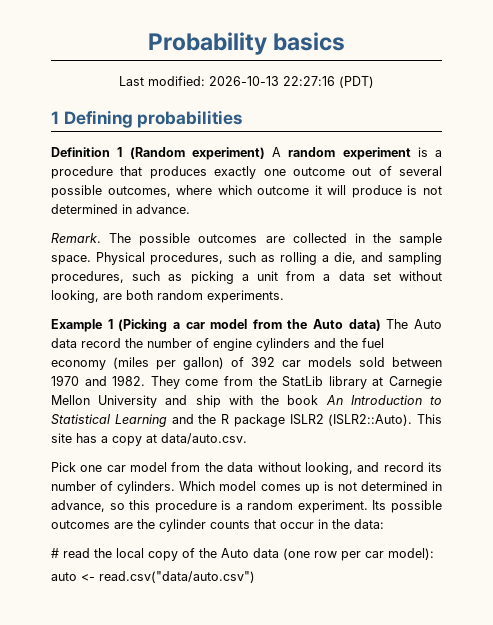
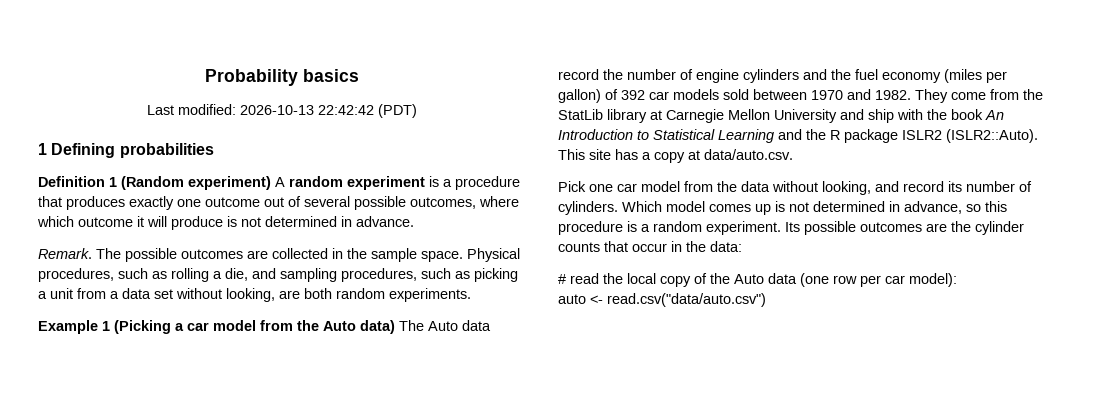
- Last modified: 2026-10-13 22:27:16 (PDT)
+ Last modified: 2026-10-13 22:42:42 (PDT)

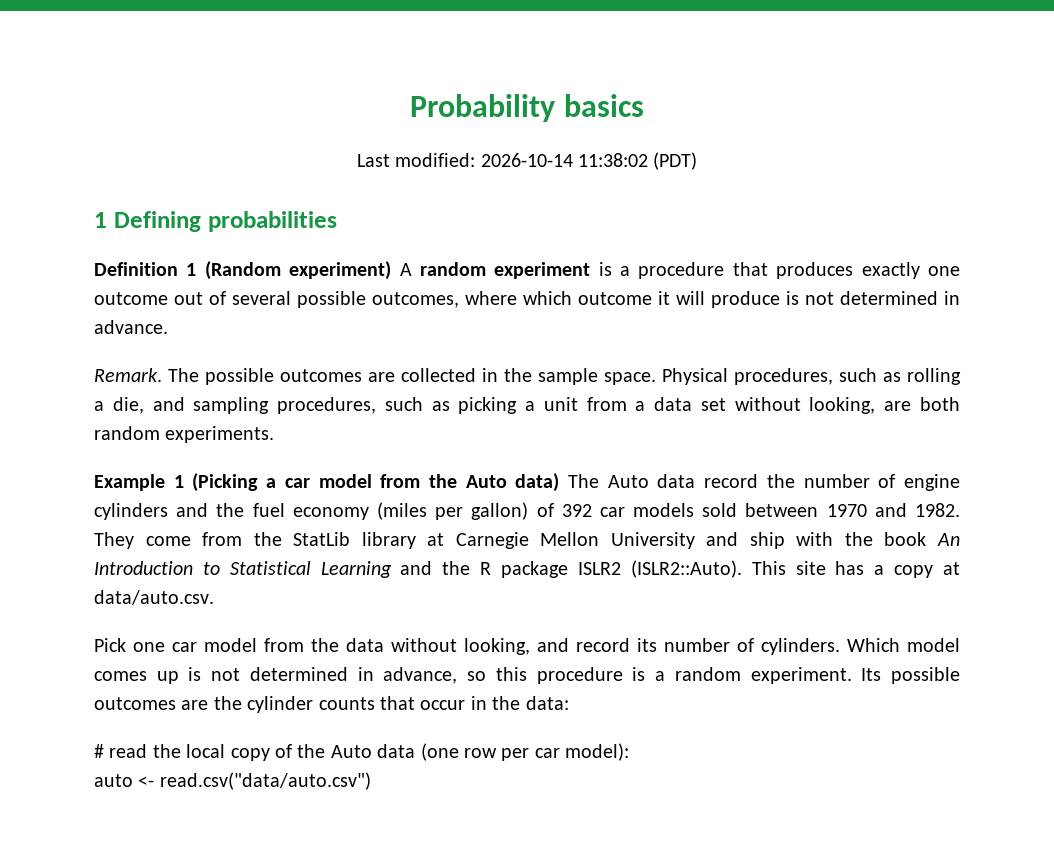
- Last modified: 2026-10-13 22:42:42 (PDT)
+ Last modified: 2026-10-14 11:38:02 (PDT)

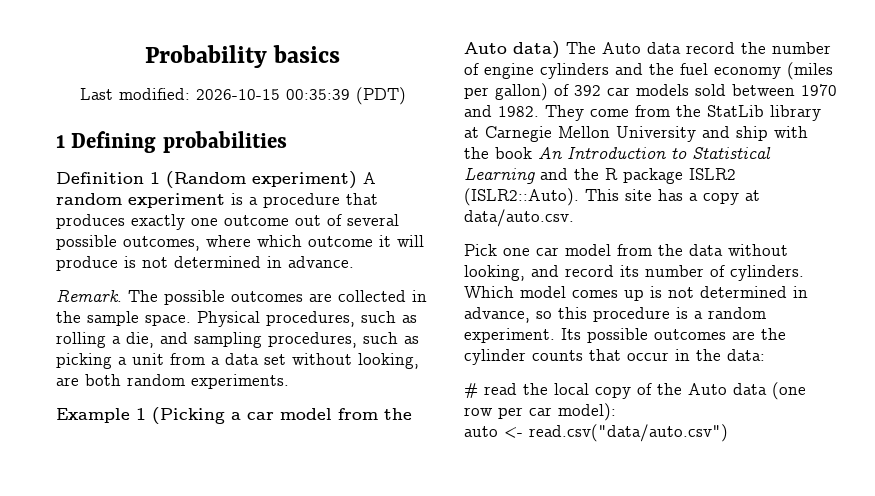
- Last modified: 2026-10-14 11:38:02 (PDT)
+ Last modified: 2026-10-15 00:35:39 (PDT)

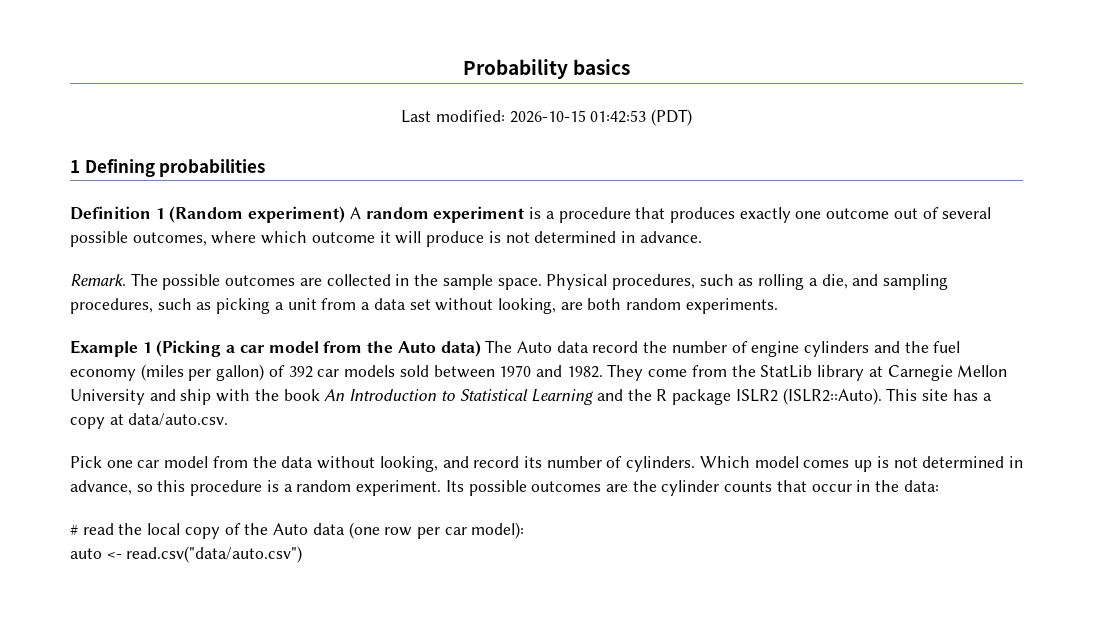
- Last modified: 2026-10-15 00:35:39 (PDT)
+ Last modified: 2026-10-15 01:42:53 (PDT)

